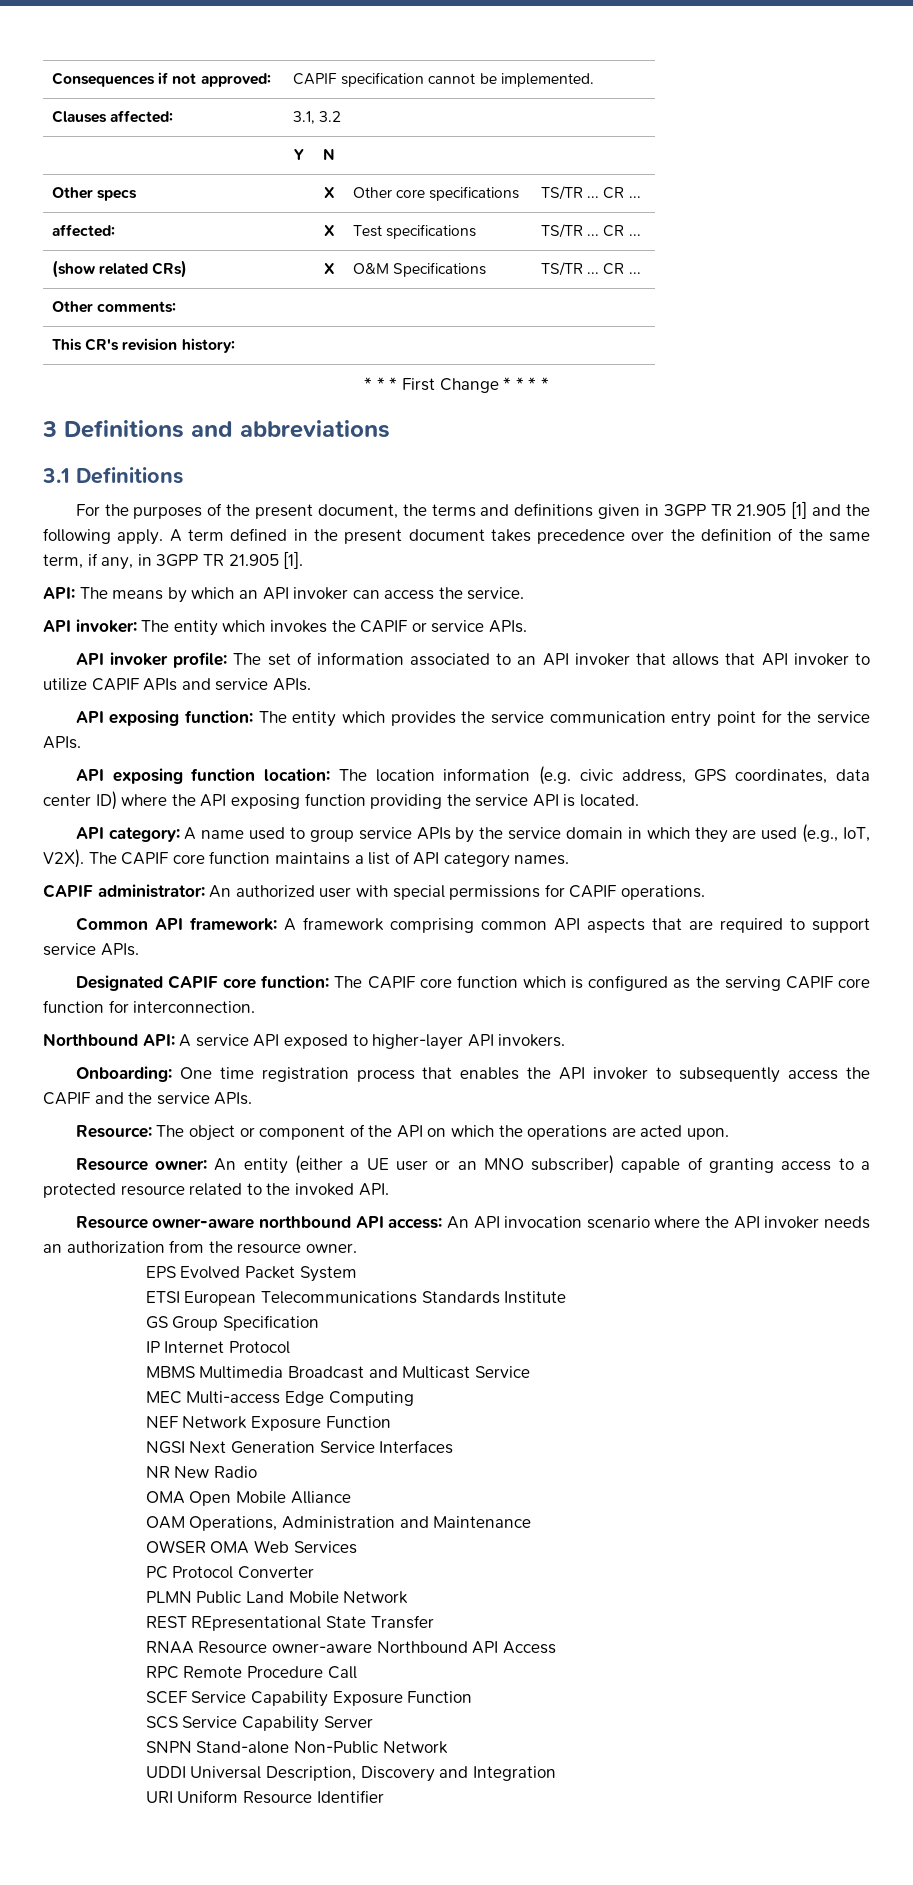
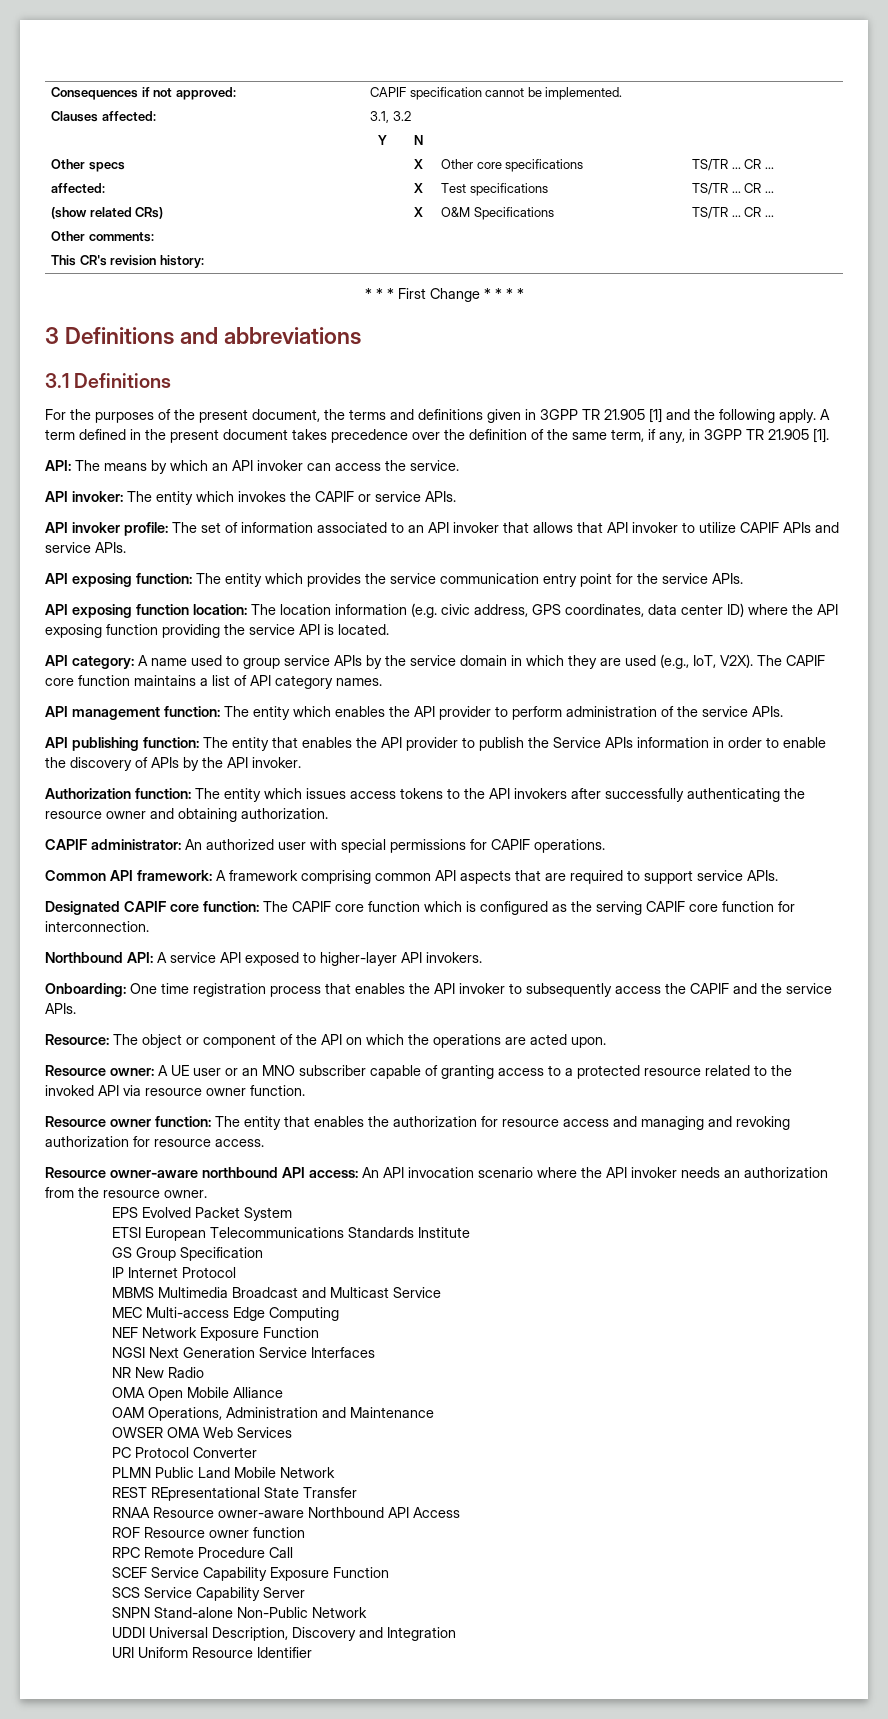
+ API management function: The entity which enables the API provider to perform administration of the service APIs.
+ API publishing function: The entity that enables the API provider to publish the Service APIs information in order to enable the discovery of APIs by the API invoker.
+ Authorization function: The entity which issues access tokens to the API invokers after successfully authenticating the resource owner and obtaining authorization.
- Resource owner: An entity (either a UE user or an MNO subscriber) capable of granting access to a protected resource related to the invoked API.
+ Resource owner: A UE user or an MNO subscriber capable of granting access to a protected resource related to the invoked API via resource owner function.
+ Resource owner function: The entity that enables the authorization for resource access and managing and revoking authorization for resource access.
+ ROF Resource owner function

